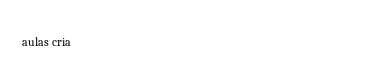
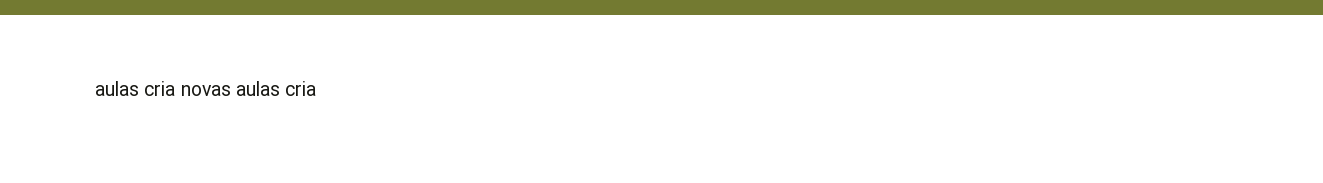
- aulas cria
+ aulas cria novas aulas cria

